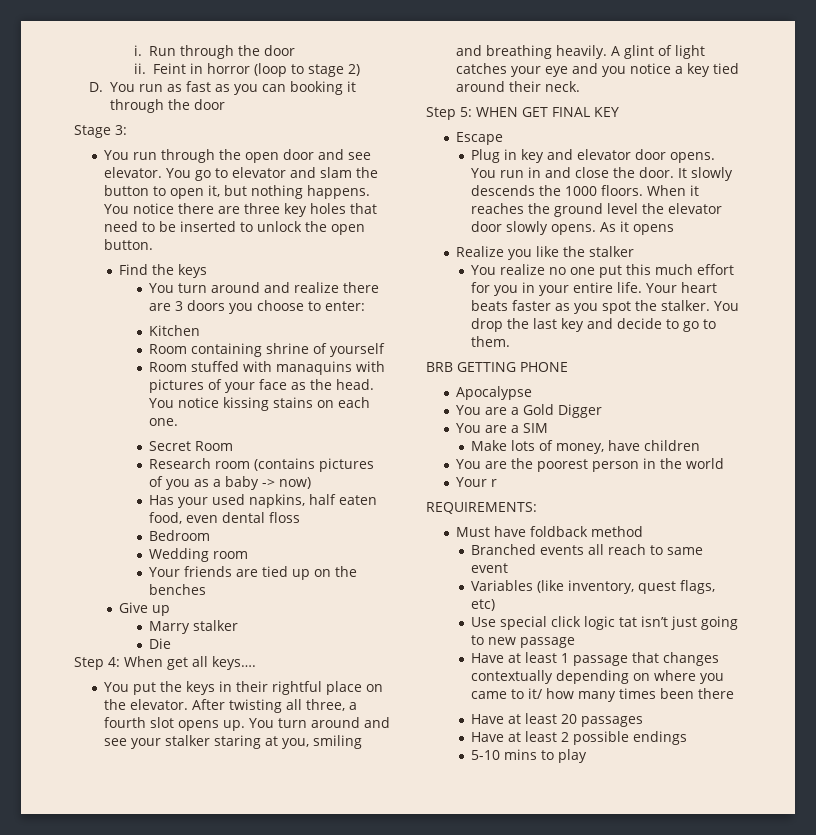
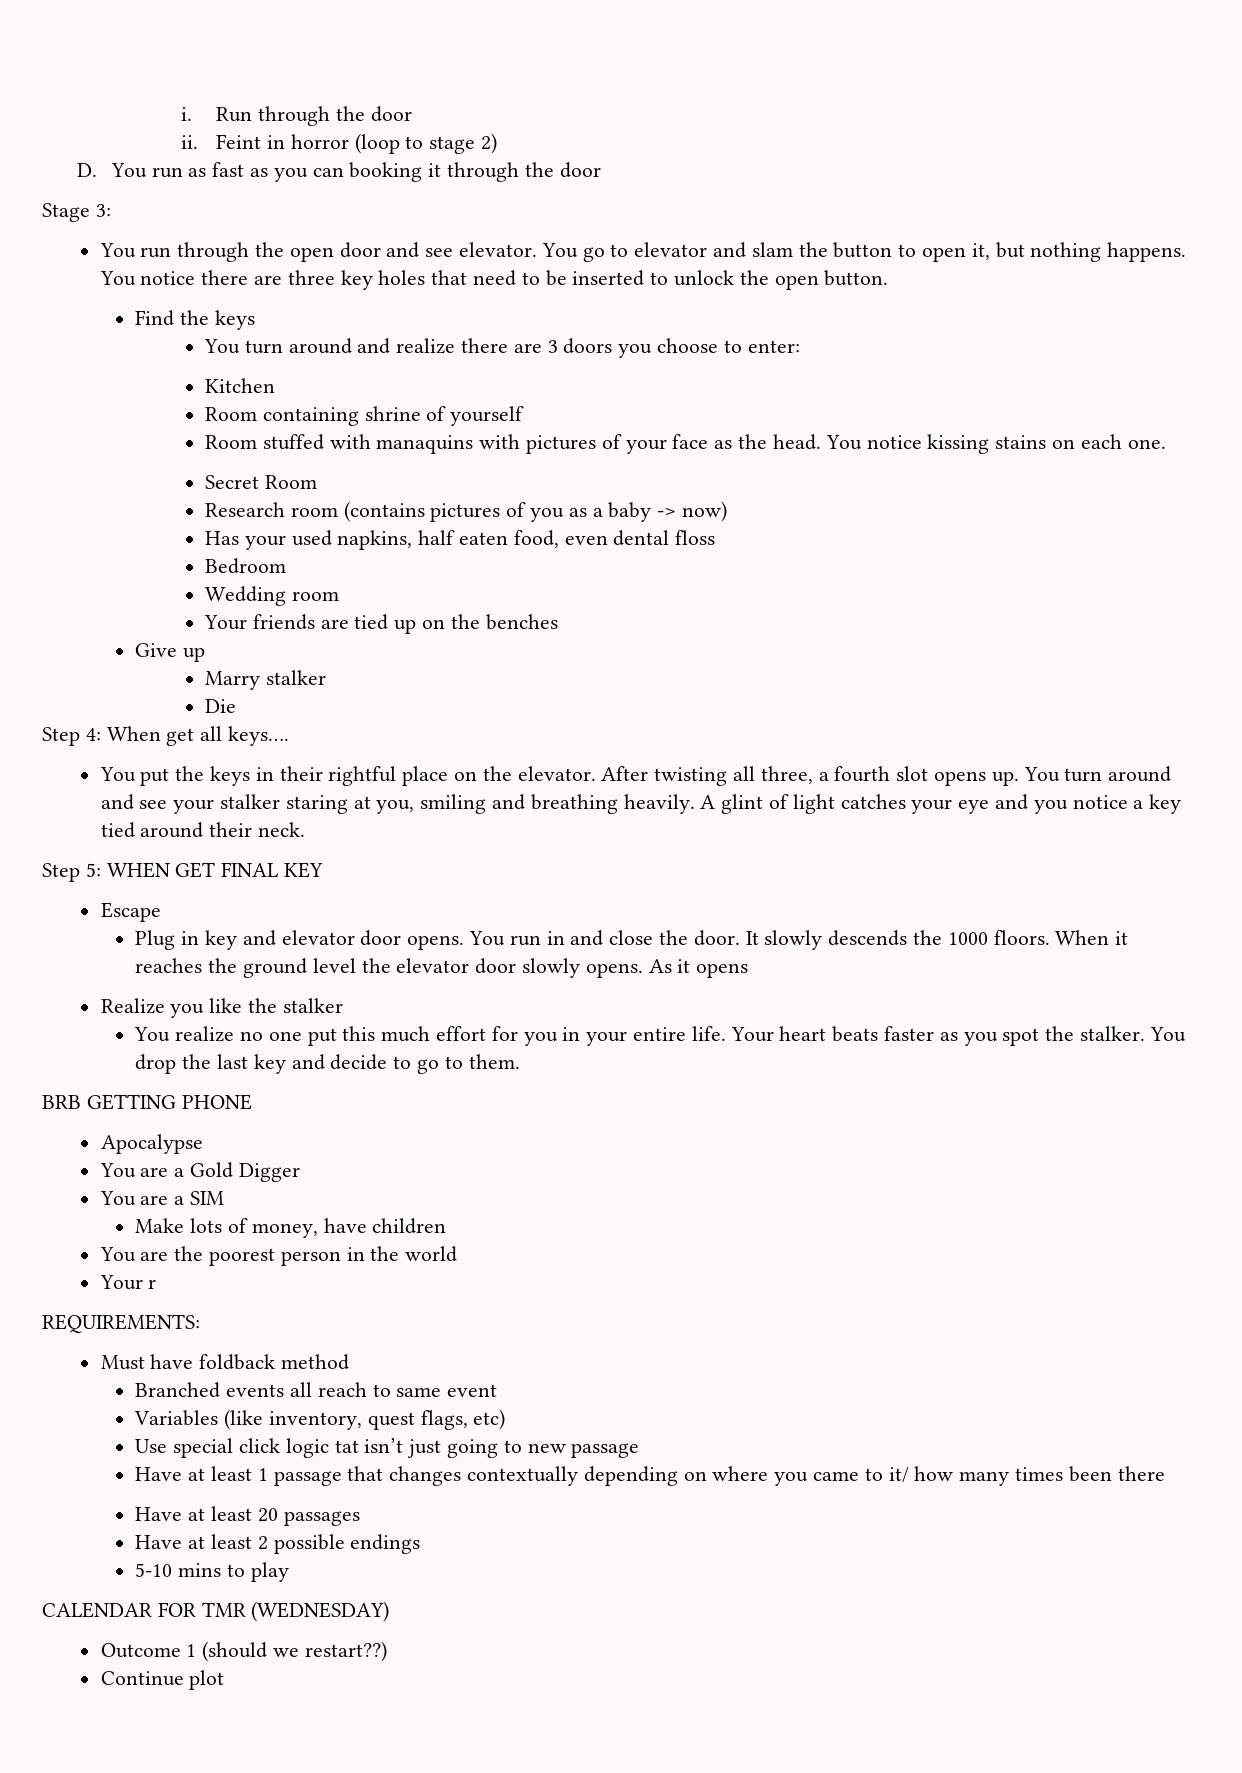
+ CALENDAR FOR TMR (WEDNESDAY)
+ Outcome 1 (should we restart??)
+ Continue plot

